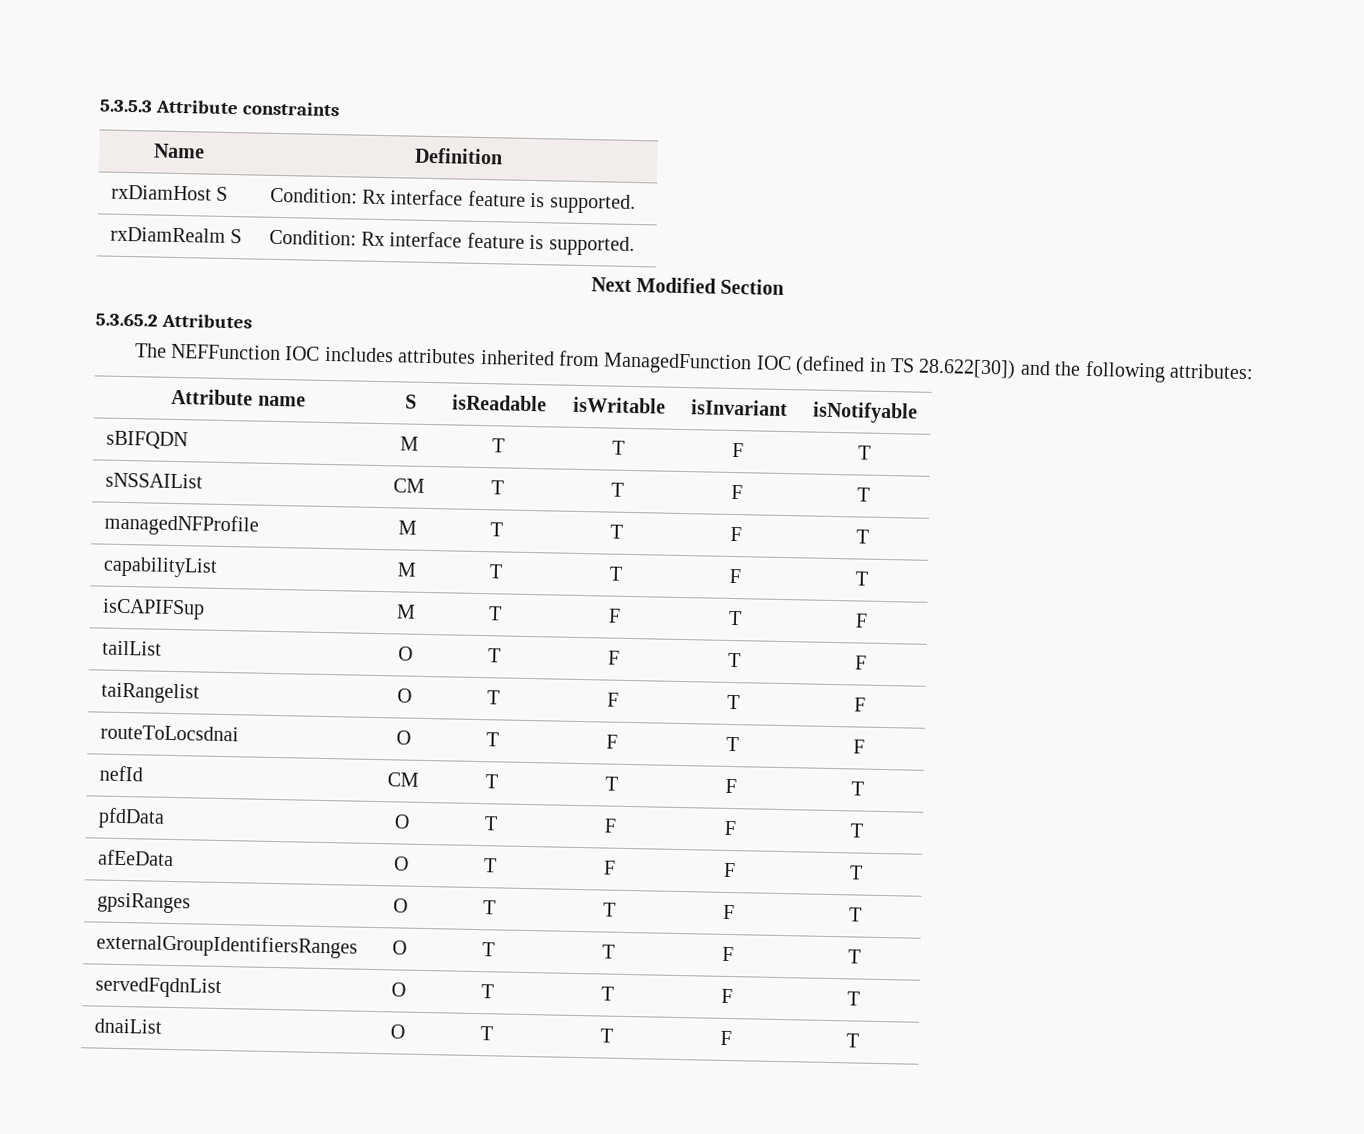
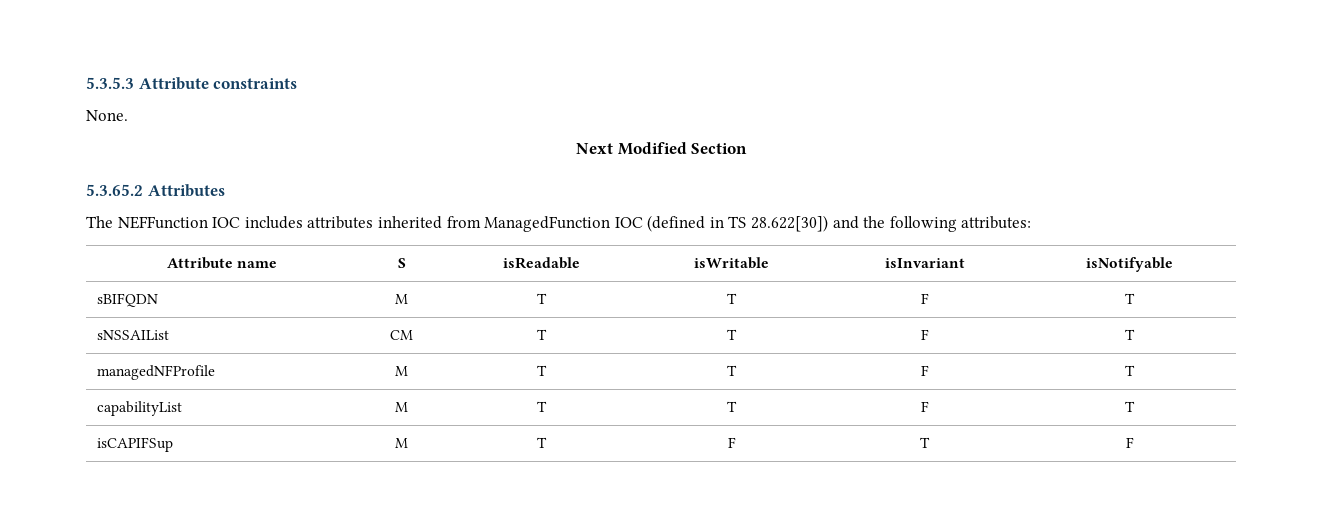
- Name | Definition
- rxDiamHost S | Condition: Rx interface feature is supported.
- rxDiamRealm S | Condition: Rx interface feature is supported.
+ None.
- tailList | O | T | F | T | F
- taiRangelist | O | T | F | T | F
- routeToLocsdnai | O | T | F | T | F
- nefId | CM | T | T | F | T
- pfdData | O | T | F | F | T
- afEeData | O | T | F | F | T
- gpsiRanges | O | T | T | F | T
- externalGroupIdentifiersRanges | O | T | T | F | T
- servedFqdnList | O | T | T | F | T
- dnaiList | O | T | T | F | T

